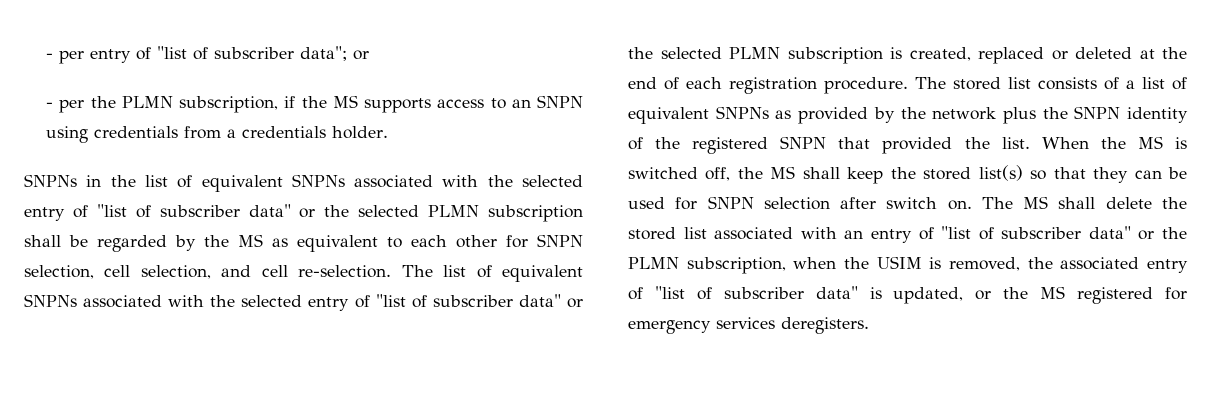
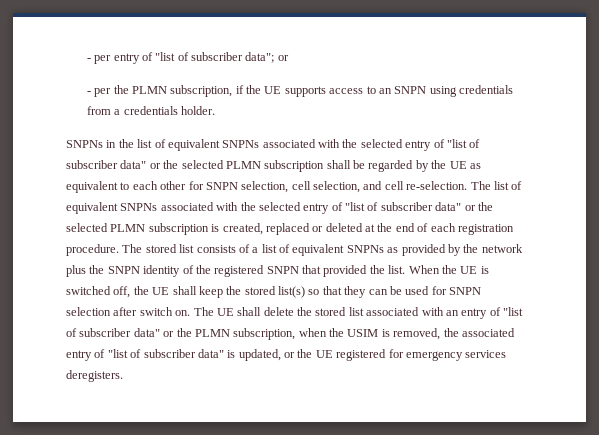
- - per the PLMN subscription, if the MS supports access to an SNPN using credentials from a credentials holder.
+ - per the PLMN subscription, if the UE supports access to an SNPN using credentials from a credentials holder.
- SNPNs in the list of equivalent SNPNs associated with the selected entry of "list of subscriber data" or the selected PLMN subscription shall be regarded by the MS as equivalent to each other for SNPN selection, cell selection, and cell re-selection.
+ SNPNs in the list of equivalent SNPNs associated with the selected entry of "list of subscriber data" or the selected PLMN subscription shall be regarded by the UE as equivalent to each other for SNPN selection, cell selection, and cell re-selection.
- When the MS is switched off, the MS shall keep the stored list(s) so that they can be used for SNPN selection after switch on.
+ When the UE is switched off, the UE shall keep the stored list(s) so that they can be used for SNPN selection after switch on.
- The MS shall delete the stored list associated with an entry of "list of subscriber data" or the PLMN subscription, when the USIM is removed, the associated entry of "list of subscriber data" is updated, or the MS registered for emergency services deregisters.
+ The UE shall delete the stored list associated with an entry of "list of subscriber data" or the PLMN subscription, when the USIM is removed, the associated entry of "list of subscriber data" is updated, or the UE registered for emergency services deregisters.

